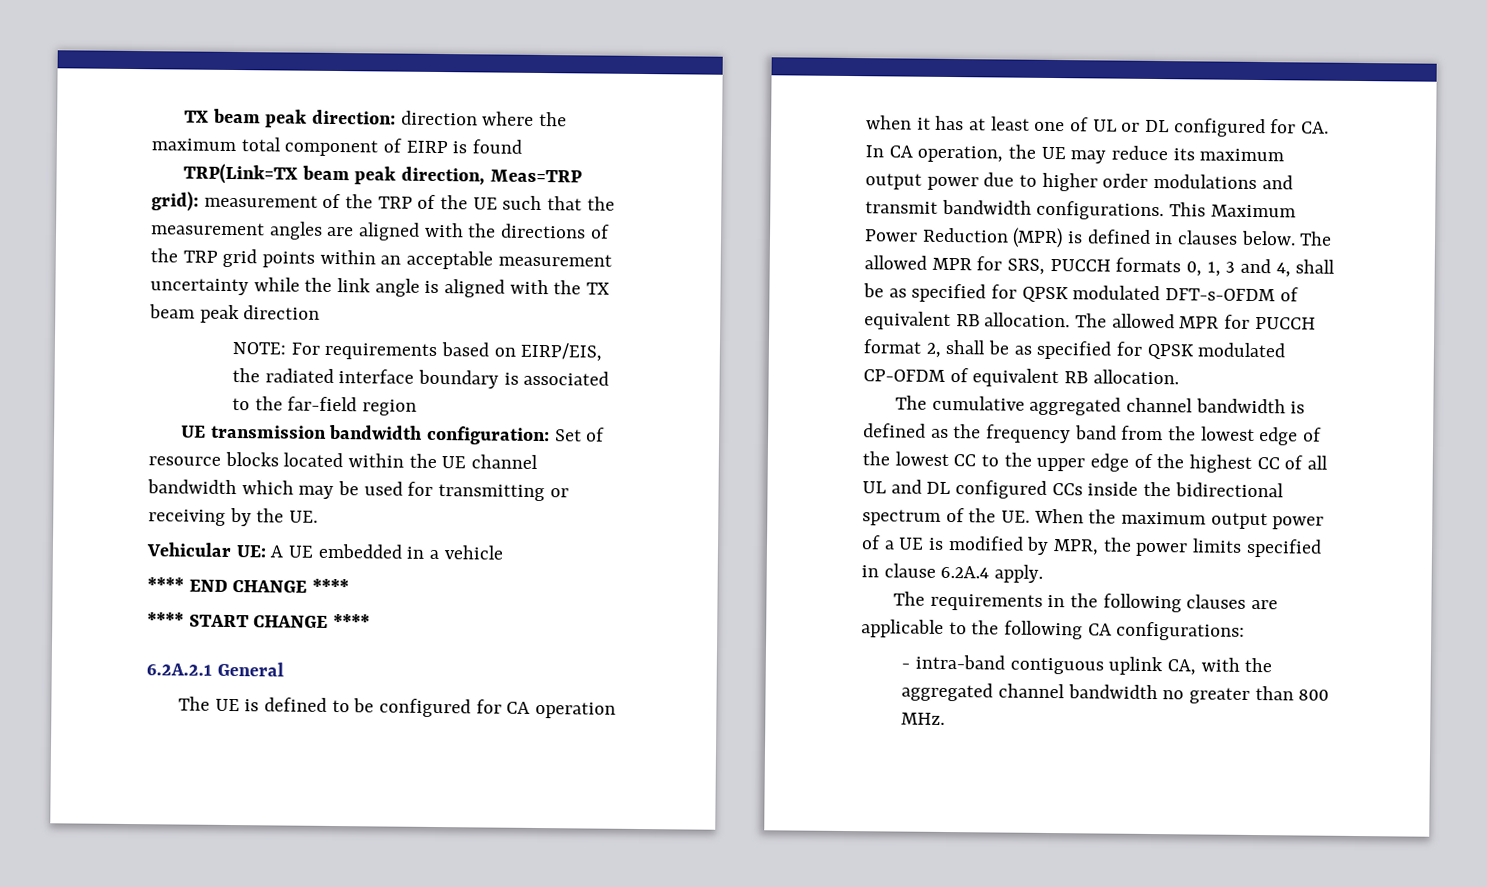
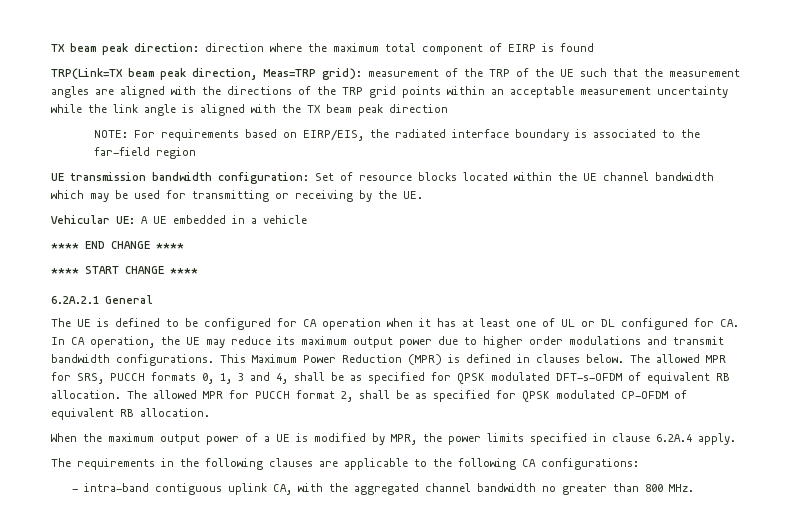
- The cumulative aggregated channel bandwidth is defined as the frequency band from the lowest edge of the lowest CC to the upper edge of the highest CC of all UL and DL configured CCs inside the bidirectional spectrum of the UE. When the maximum output power of a UE is modified by MPR, the power limits specified in clause 6.2A.4 apply.
+ When the maximum output power of a UE is modified by MPR, the power limits specified in clause 6.2A.4 apply.

